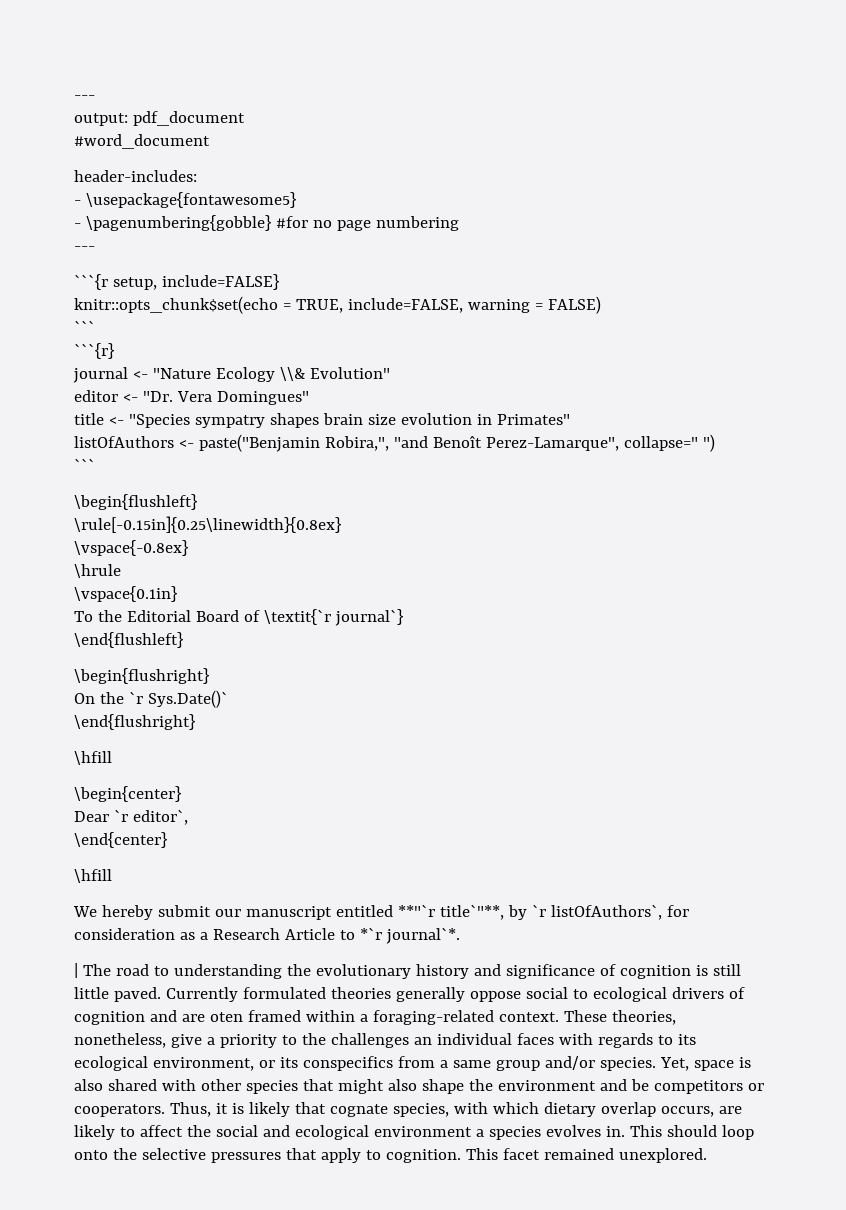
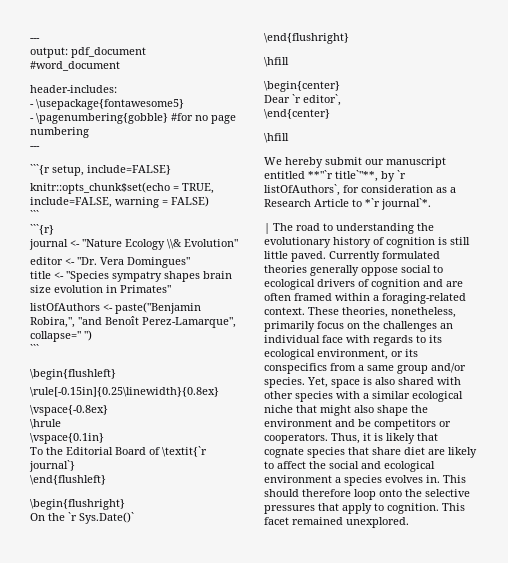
- | The road to understanding the evolutionary history and significance of cognition is still little paved.
+ | The road to understanding the evolutionary history of cognition is still little paved.
- Currently formulated theories generally oppose social to ecological drivers of cognition and are oten framed within a foraging-related context.
+ Currently formulated theories generally oppose social to ecological drivers of cognition and are often framed within a foraging-related context.
- These theories, nonetheless, give a priority to the challenges an individual faces with regards to its ecological environment, or its conspecifics from a same group and/or species.
+ These theories, nonetheless, primarily focus on the challenges an individual face with regards to its ecological environment, or its conspecifics from a same group and/or species.
- Yet, space is also shared with other species that might also shape the environment and be competitors or cooperators.
+ Yet, space is also shared with other species with a similar ecological niche that might also shape the environment and be competitors or cooperators.
- Thus, it is likely that cognate species, with which dietary overlap occurs, are likely to affect the social and ecological environment a species evolves in.
+ Thus, it is likely that cognate species that share diet are likely to affect the social and ecological environment a species evolves in.
- This should loop onto the selective pressures that apply to cognition.
+ This should therefore loop onto the selective pressures that apply to cognition.

